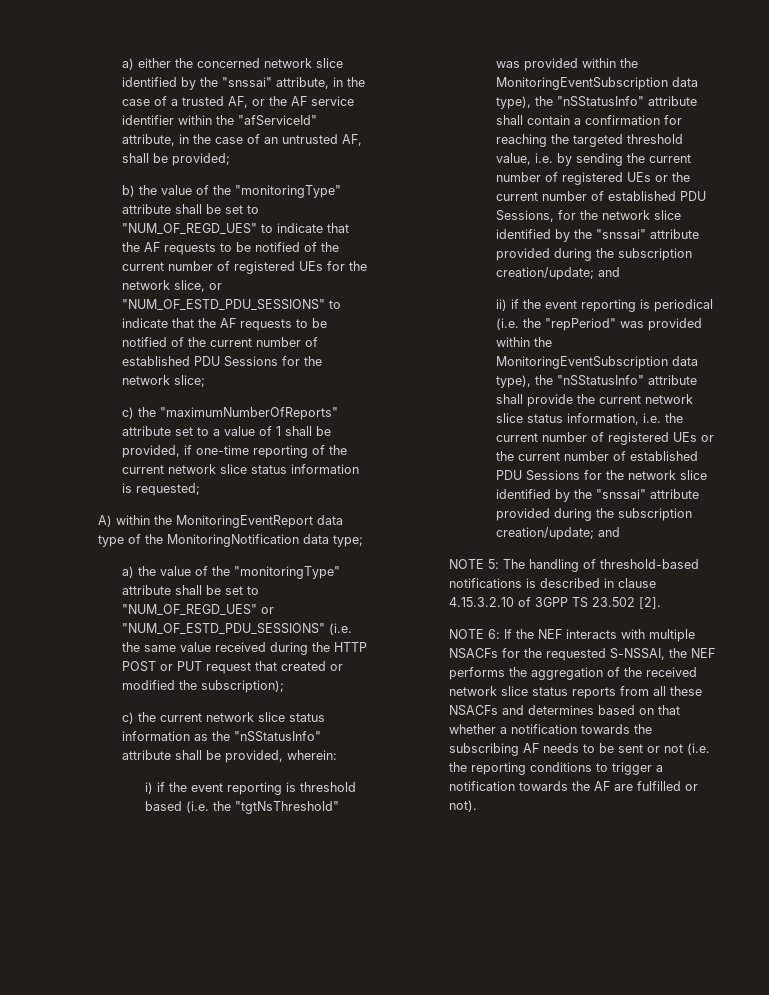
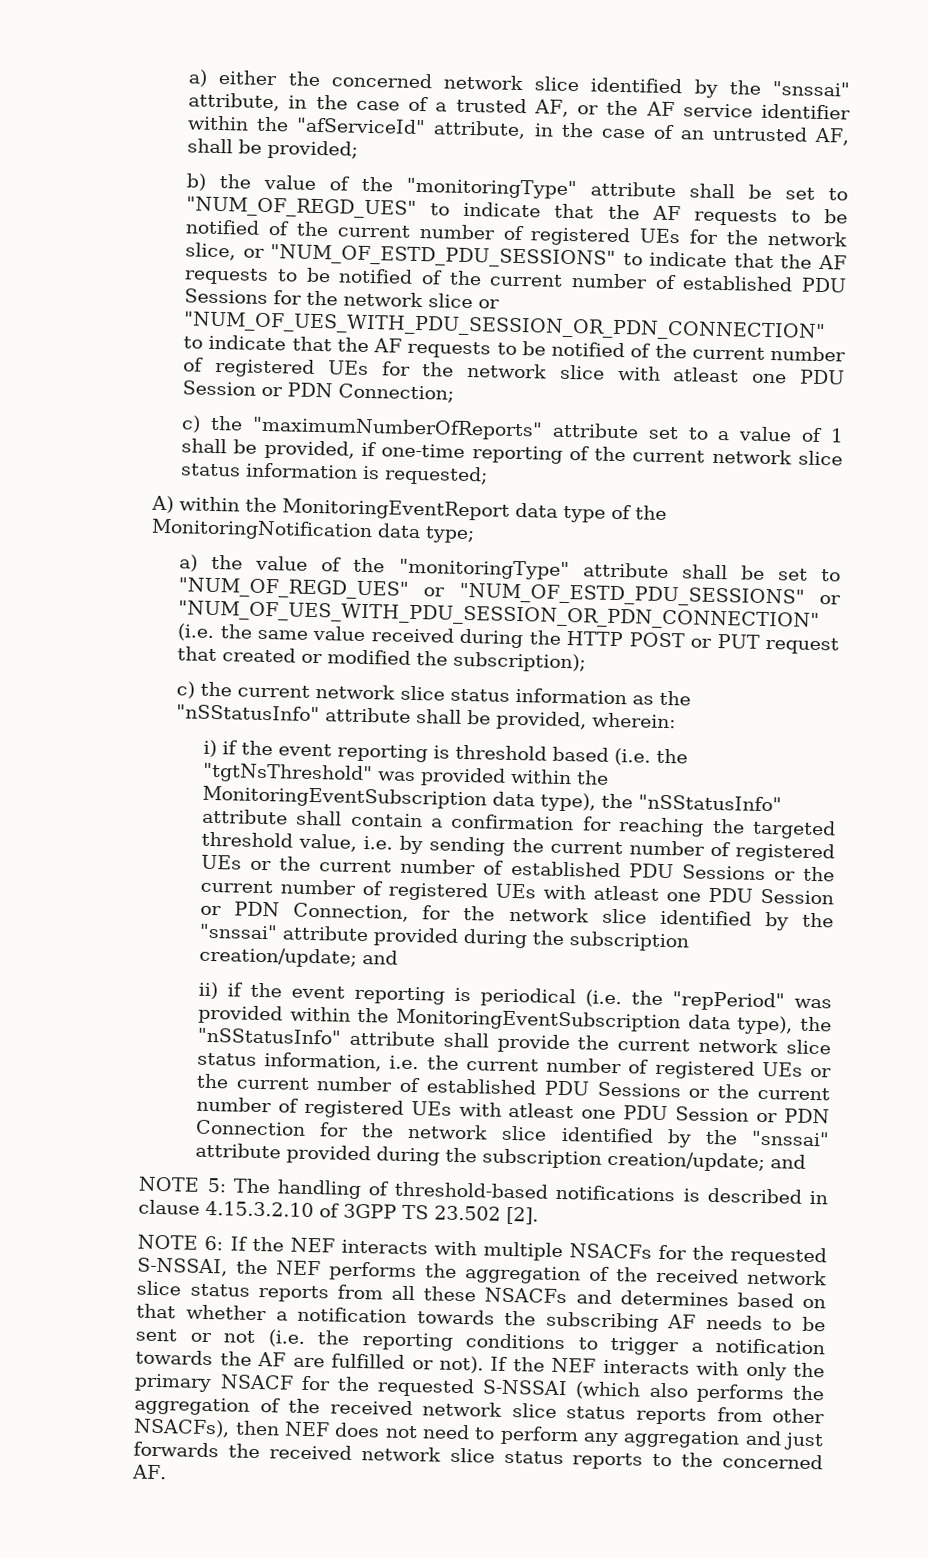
- b) the value of the "monitoringType" attribute shall be set to "NUM_OF_REGD_UES" to indicate that the AF requests to be notified of the current number of registered UEs for the network slice, or "NUM_OF_ESTD_PDU_SESSIONS" to indicate that the AF requests to be notified of the current number of established PDU Sessions for the network slice;
+ b) the value of the "monitoringType" attribute shall be set to "NUM_OF_REGD_UES" to indicate that the AF requests to be notified of the current number of registered UEs for the network slice, or "NUM_OF_ESTD_PDU_SESSIONS" to indicate that the AF requests to be notified of the current number of established PDU Sessions for the network slice or "NUM_OF_UES_WITH_PDU_SESSION_OR_PDN_CONNECTION" to indicate that the AF requests to be notified of the current number of registered UEs for the network slice with atleast one PDU Session or PDN Connection;
- a) the value of the "monitoringType" attribute shall be set to "NUM_OF_REGD_UES" or "NUM_OF_ESTD_PDU_SESSIONS" (i.e. the same value received during the HTTP POST or PUT request that created or modified the subscription);
+ a) the value of the "monitoringType" attribute shall be set to "NUM_OF_REGD_UES" or "NUM_OF_ESTD_PDU_SESSIONS" or "NUM_OF_UES_WITH_PDU_SESSION_OR_PDN_CONNECTION" (i.e. the same value received during the HTTP POST or PUT request that created or modified the subscription);
- i) if the event reporting is threshold based (i.e. the "tgtNsThreshold" was provided within the MonitoringEventSubscription data type), the "nSStatusInfo" attribute shall contain a confirmation for reaching the targeted threshold value, i.e. by sending the current number of registered UEs or the current number of established PDU Sessions, for the network slice identified by the "snssai" attribute provided during the subscription creation/update;
+ i) if the event reporting is threshold based (i.e. the "tgtNsThreshold" was provided within the MonitoringEventSubscription data type), the "nSStatusInfo" attribute shall contain a confirmation for reaching the targeted threshold value, i.e. by sending the current number of registered UEs or the current number of established PDU Sessions or the current number of registered UEs with atleast one PDU Session or PDN Connection, for the network slice identified by the "snssai" attribute provided during the subscription creation/update;
- ii) if the event reporting is periodical (i.e. the "repPeriod" was provided within the MonitoringEventSubscription data type), the "nSStatusInfo" attribute shall provide the current network slice status information, i.e. the current number of registered UEs or the current number of established PDU Sessions for the network slice identified by the "snssai" attribute provided during the subscription creation/update; and
+ ii) if the event reporting is periodical (i.e. the "repPeriod" was provided within the MonitoringEventSubscription data type), the "nSStatusInfo" attribute shall provide the current network slice status information, i.e. the current number of registered UEs or the current number of established PDU Sessions or the current number of registered UEs with atleast one PDU Session or PDN Connection for the network slice identified by the "snssai" attribute provided during the subscription creation/update; and
+ If the NEF interacts with only the primary NSACF for the requested S-NSSAI (which also performs the aggregation of the received network slice status reports from other NSACFs), then NEF does not need to perform any aggregation and just forwards the received network slice status reports to the concerned AF.

